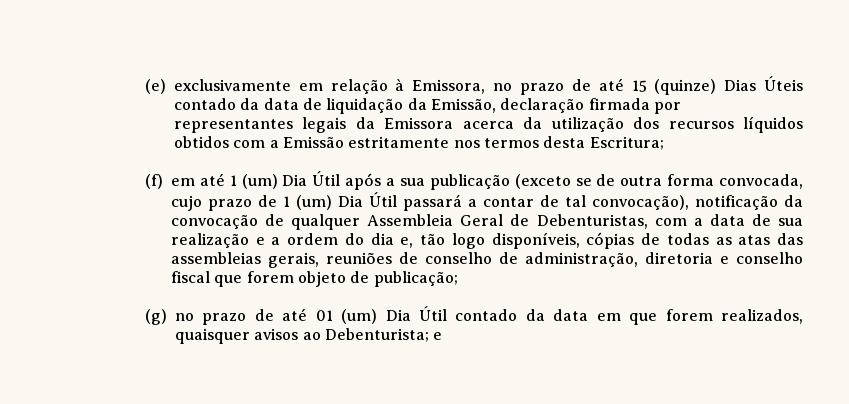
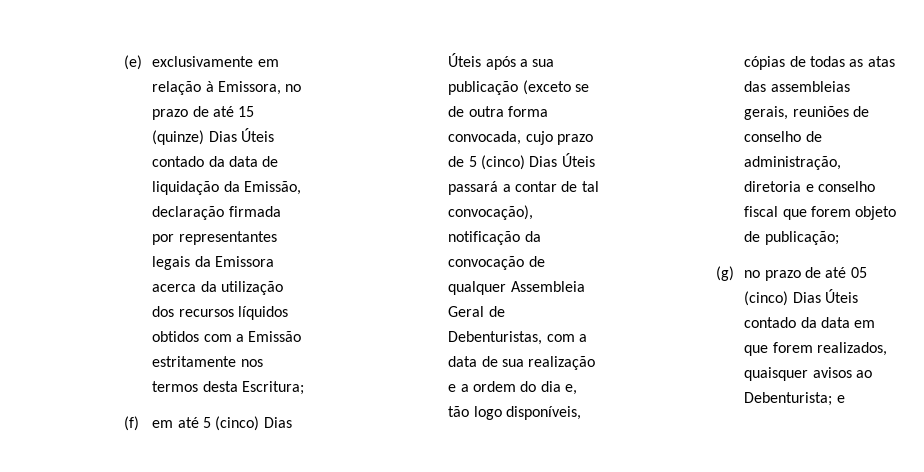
- (f) em até 1 (um) Dia Útil após a sua publicação (exceto se de outra forma convocada, cujo prazo de 1 (um) Dia Útil passará a contar de tal convocação), notificação da convocação de qualquer Assembleia Geral de Debenturistas, com a data de sua realização e a ordem do dia e, tão logo disponíveis, cópias de todas as atas das assembleias gerais, reuniões de conselho de administração, diretoria e conselho fiscal que forem objeto de publicação;
+ (f) em até 5 (cinco) Dias Úteis após a sua publicação (exceto se de outra forma convocada, cujo prazo de 5 (cinco) Dias Úteis passará a contar de tal convocação), notificação da convocação de qualquer Assembleia Geral de Debenturistas, com a data de sua realização e a ordem do dia e, tão logo disponíveis, cópias de todas as atas das assembleias gerais, reuniões de conselho de administração, diretoria e conselho fiscal que forem objeto de publicação;
- (g) no prazo de até 01 (um) Dia Útil contado da data em que forem realizados, quaisquer avisos ao Debenturista; e
+ (g) no prazo de até 05 (cinco) Dias Úteis contado da data em que forem realizados, quaisquer avisos ao Debenturista; e

